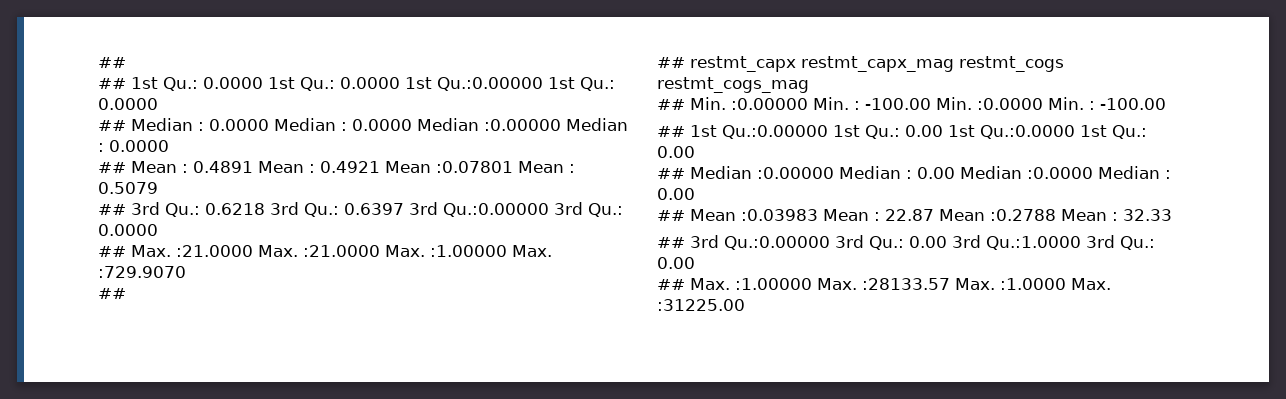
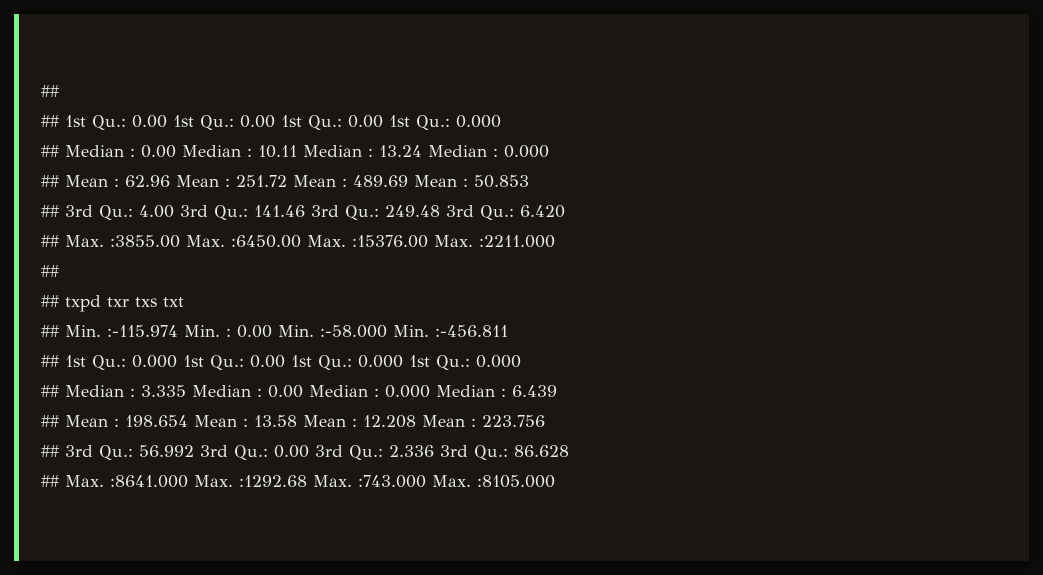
- ## 1st Qu.: 0.0000 1st Qu.: 0.0000 1st Qu.:0.00000 1st Qu.: 0.0000
- ## Median : 0.0000 Median : 0.0000 Median :0.00000 Median : 0.0000
- ## Mean : 0.4891 Mean : 0.4921 Mean :0.07801 Mean : 0.5079
- ## 3rd Qu.: 0.6218 3rd Qu.: 0.6397 3rd Qu.:0.00000 3rd Qu.: 0.0000
- ## Max. :21.0000 Max. :21.0000 Max. :1.00000 Max. :729.9070
+ ## 1st Qu.: 0.00 1st Qu.: 0.00 1st Qu.: 0.00 1st Qu.: 0.000
+ ## Median : 0.00 Median : 10.11 Median : 13.24 Median : 0.000
+ ## Mean : 62.96 Mean : 251.72 Mean : 489.69 Mean : 50.853
+ ## 3rd Qu.: 4.00 3rd Qu.: 141.46 3rd Qu.: 249.48 3rd Qu.: 6.420
+ ## Max. :3855.00 Max. :6450.00 Max. :15376.00 Max. :2211.000
  ##
- ## restmt_capx restmt_capx_mag restmt_cogs restmt_cogs_mag
+ ## txpd txr txs txt
- ## Min. :0.00000 Min. : -100.00 Min. :0.0000 Min. : -100.00
- ## 1st Qu.:0.00000 1st Qu.: 0.00 1st Qu.:0.0000 1st Qu.: 0.00
- ## Median :0.00000 Median : 0.00 Median :0.0000 Median : 0.00
- ## Mean :0.03983 Mean : 22.87 Mean :0.2788 Mean : 32.33
- ## 3rd Qu.:0.00000 3rd Qu.: 0.00 3rd Qu.:1.0000 3rd Qu.: 0.00
- ## Max. :1.00000 Max. :28133.57 Max. :1.0000 Max. :31225.00
+ ## Min. :-115.974 Min. : 0.00 Min. :-58.000 Min. :-456.811
+ ## 1st Qu.: 0.000 1st Qu.: 0.00 1st Qu.: 0.000 1st Qu.: 0.000
+ ## Median : 3.335 Median : 0.00 Median : 0.000 Median : 6.439
+ ## Mean : 198.654 Mean : 13.58 Mean : 12.208 Mean : 223.756
+ ## 3rd Qu.: 56.992 3rd Qu.: 0.00 3rd Qu.: 2.336 3rd Qu.: 86.628
+ ## Max. :8641.000 Max. :1292.68 Max. :743.000 Max. :8105.000

